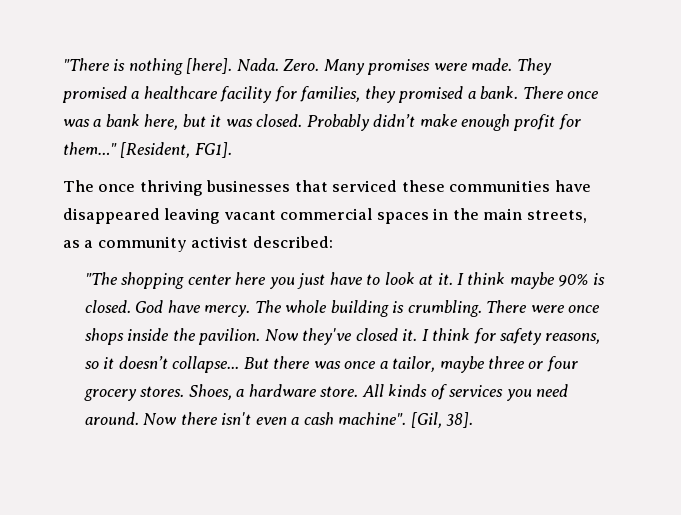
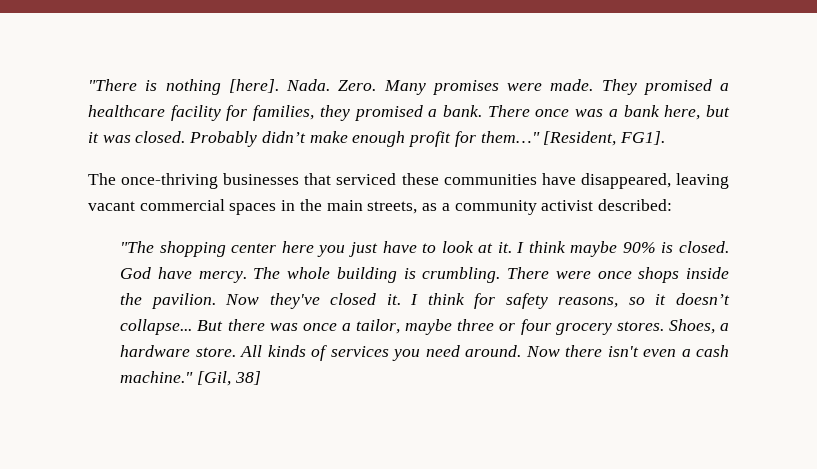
- The once thriving businesses that serviced these communities have disappeared leaving vacant commercial spaces in the main streets, as a community activist described:
+ The once-thriving businesses that serviced these communities have disappeared, leaving vacant commercial spaces in the main streets, as a community activist described:
- Now there isn't even a cash machine". [Gil, 38].
+ Now there isn't even a cash machine." [Gil, 38]

